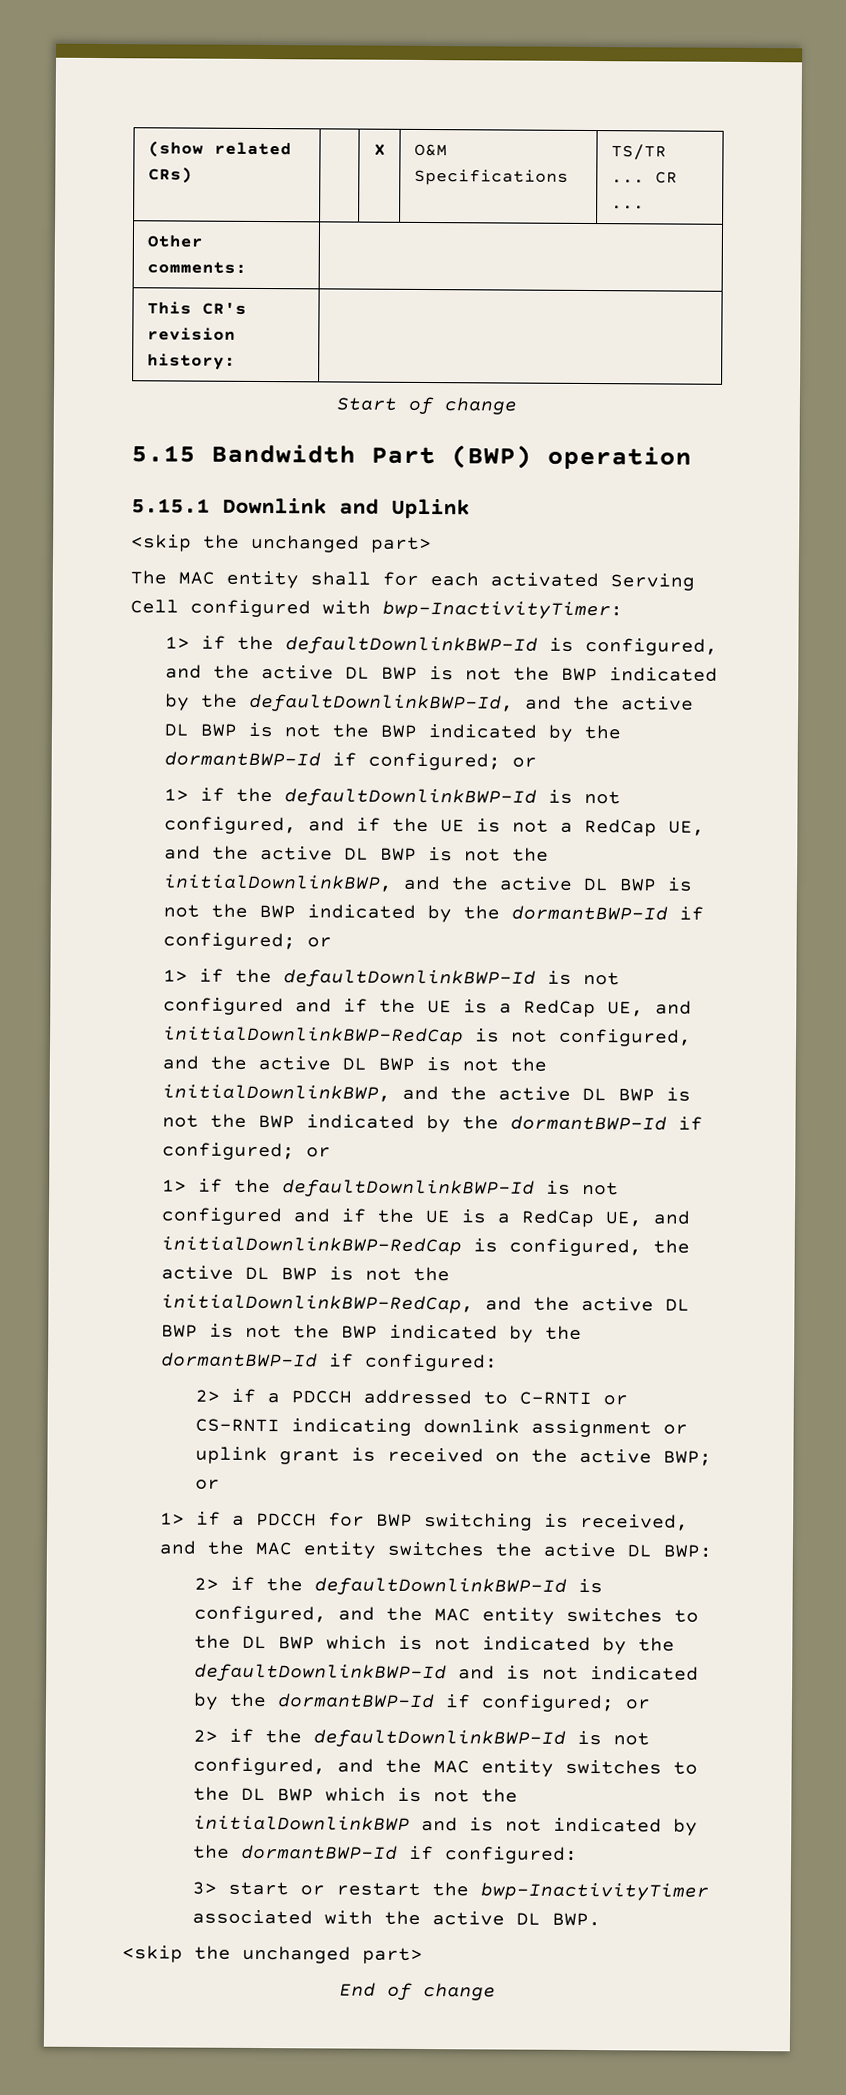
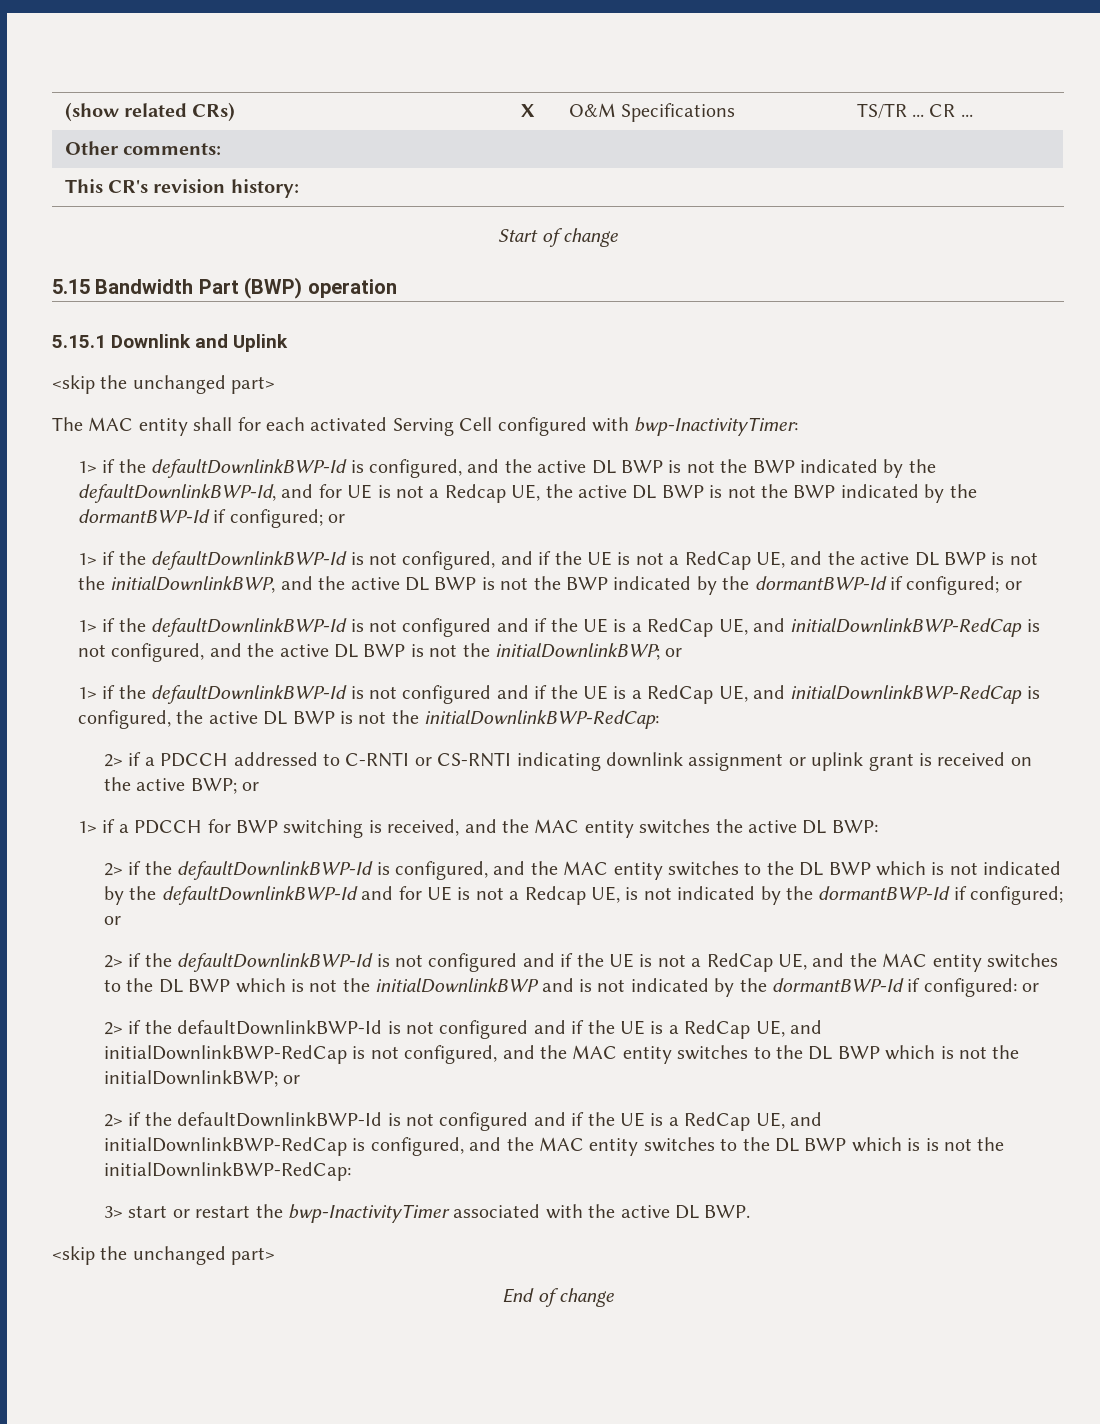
- 1> if the defaultDownlinkBWP-Id is configured, and the active DL BWP is not the BWP indicated by the defaultDownlinkBWP-Id, and the active DL BWP is not the BWP indicated by the dormantBWP-Id if configured; or
+ 1> if the defaultDownlinkBWP-Id is configured, and the active DL BWP is not the BWP indicated by the defaultDownlinkBWP-Id, and for UE is not a Redcap UE, the active DL BWP is not the BWP indicated by the dormantBWP-Id if configured; or
- 1> if the defaultDownlinkBWP-Id is not configured and if the UE is a RedCap UE, and initialDownlinkBWP-RedCap is not configured, and the active DL BWP is not the initialDownlinkBWP, and the active DL BWP is not the BWP indicated by the dormantBWP-Id if configured; or
+ 1> if the defaultDownlinkBWP-Id is not configured and if the UE is a RedCap UE, and initialDownlinkBWP-RedCap is not configured, and the active DL BWP is not the initialDownlinkBWP; or
- 1> if the defaultDownlinkBWP-Id is not configured and if the UE is a RedCap UE, and initialDownlinkBWP-RedCap is configured, the active DL BWP is not the initialDownlinkBWP-RedCap, and the active DL BWP is not the BWP indicated by the dormantBWP-Id if configured:
+ 1> if the defaultDownlinkBWP-Id is not configured and if the UE is a RedCap UE, and initialDownlinkBWP-RedCap is configured, the active DL BWP is not the initialDownlinkBWP-RedCap:
- 2> if the defaultDownlinkBWP-Id is configured, and the MAC entity switches to the DL BWP which is not indicated by the defaultDownlinkBWP-Id and is not indicated by the dormantBWP-Id if configured; or
+ 2> if the defaultDownlinkBWP-Id is configured, and the MAC entity switches to the DL BWP which is not indicated by the defaultDownlinkBWP-Id and for UE is not a Redcap UE, is not indicated by the dormantBWP-Id if configured; or
- 2> if the defaultDownlinkBWP-Id is not configured, and the MAC entity switches to the DL BWP which is not the initialDownlinkBWP and is not indicated by the dormantBWP-Id if configured:
+ 2> if the defaultDownlinkBWP-Id is not configured and if the UE is not a RedCap UE, and the MAC entity switches to the DL BWP which is not the initialDownlinkBWP and is not indicated by the dormantBWP-Id if configured: or
+ 2> if the defaultDownlinkBWP-Id is not configured and if the UE is a RedCap UE, and initialDownlinkBWP-RedCap is not configured, and the MAC entity switches to the DL BWP which is not the initialDownlinkBWP; or
+ 2> if the defaultDownlinkBWP-Id is not configured and if the UE is a RedCap UE, and initialDownlinkBWP-RedCap is configured, and the MAC entity switches to the DL BWP which is is not the initialDownlinkBWP-RedCap:

